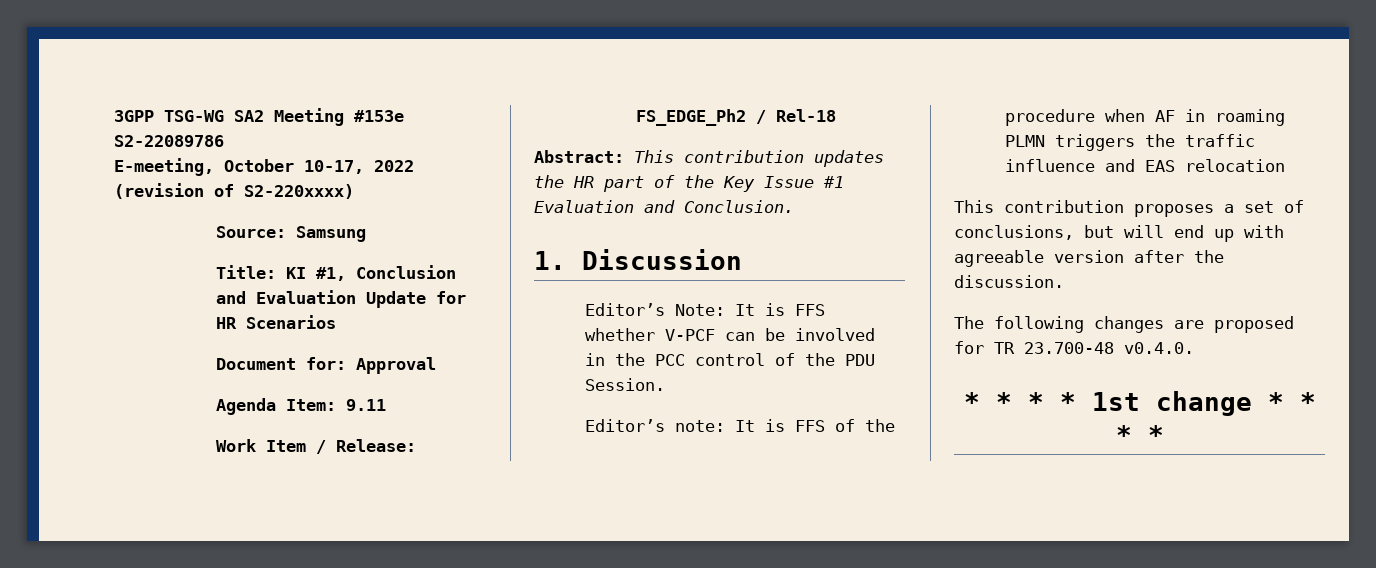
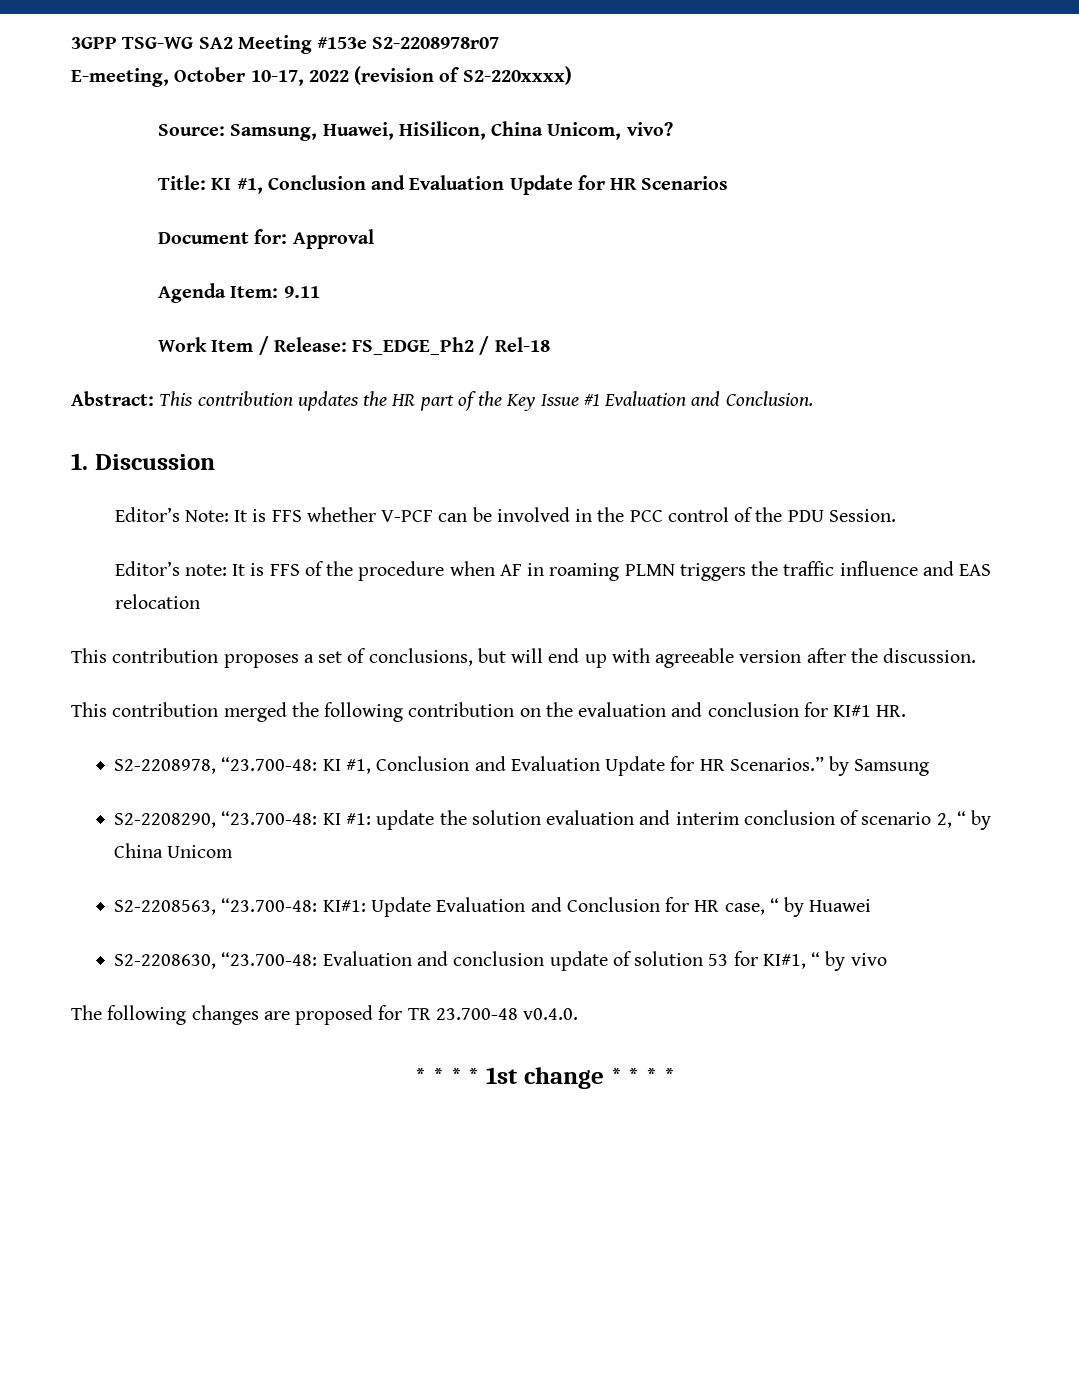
- 3GPP TSG-WG SA2 Meeting #153e S2-22089786
+ 3GPP TSG-WG SA2 Meeting #153e S2-2208978r07
- Source: Samsung
+ Source: Samsung, Huawei, HiSilicon, China Unicom, vivo?
+ This contribution merged the following contribution on the evaluation and conclusion for KI#1 HR.
+ S2-2208978, “23.700-48: KI #1, Conclusion and Evaluation Update for HR Scenarios.” by Samsung
+ S2-2208290, “23.700-48: KI #1: update the solution evaluation and interim conclusion of scenario 2, “ by China Unicom
+ S2-2208563, “23.700-48: KI#1: Update Evaluation and Conclusion for HR case, “ by Huawei
+ S2-2208630, “23.700-48: Evaluation and conclusion update of solution 53 for KI#1, “ by vivo

